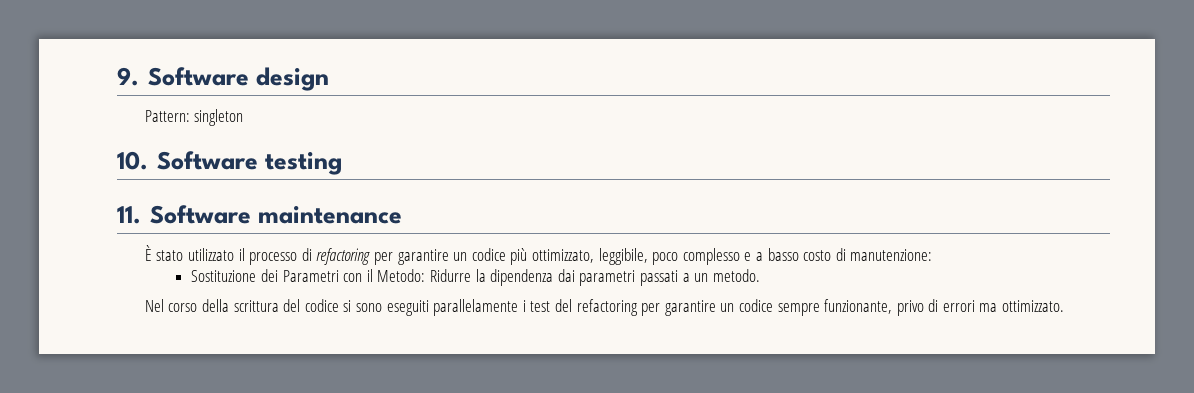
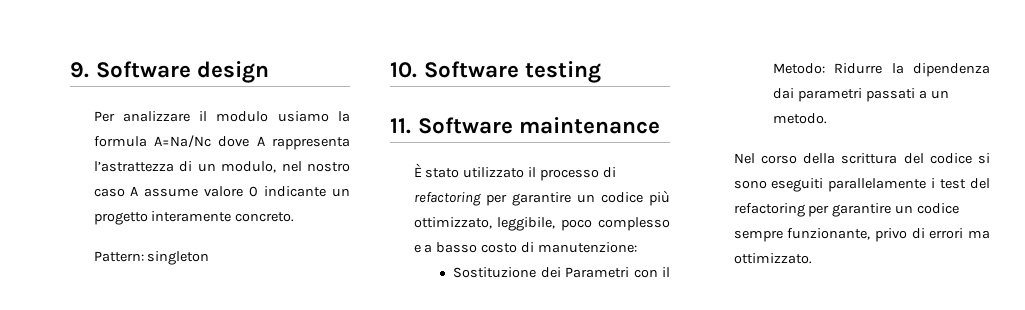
+ Per analizzare il modulo usiamo la formula A=Na/Nc dove A rappresenta l’astrattezza di un modulo, nel nostro caso A assume valore 0 indicante un progetto interamente concreto.

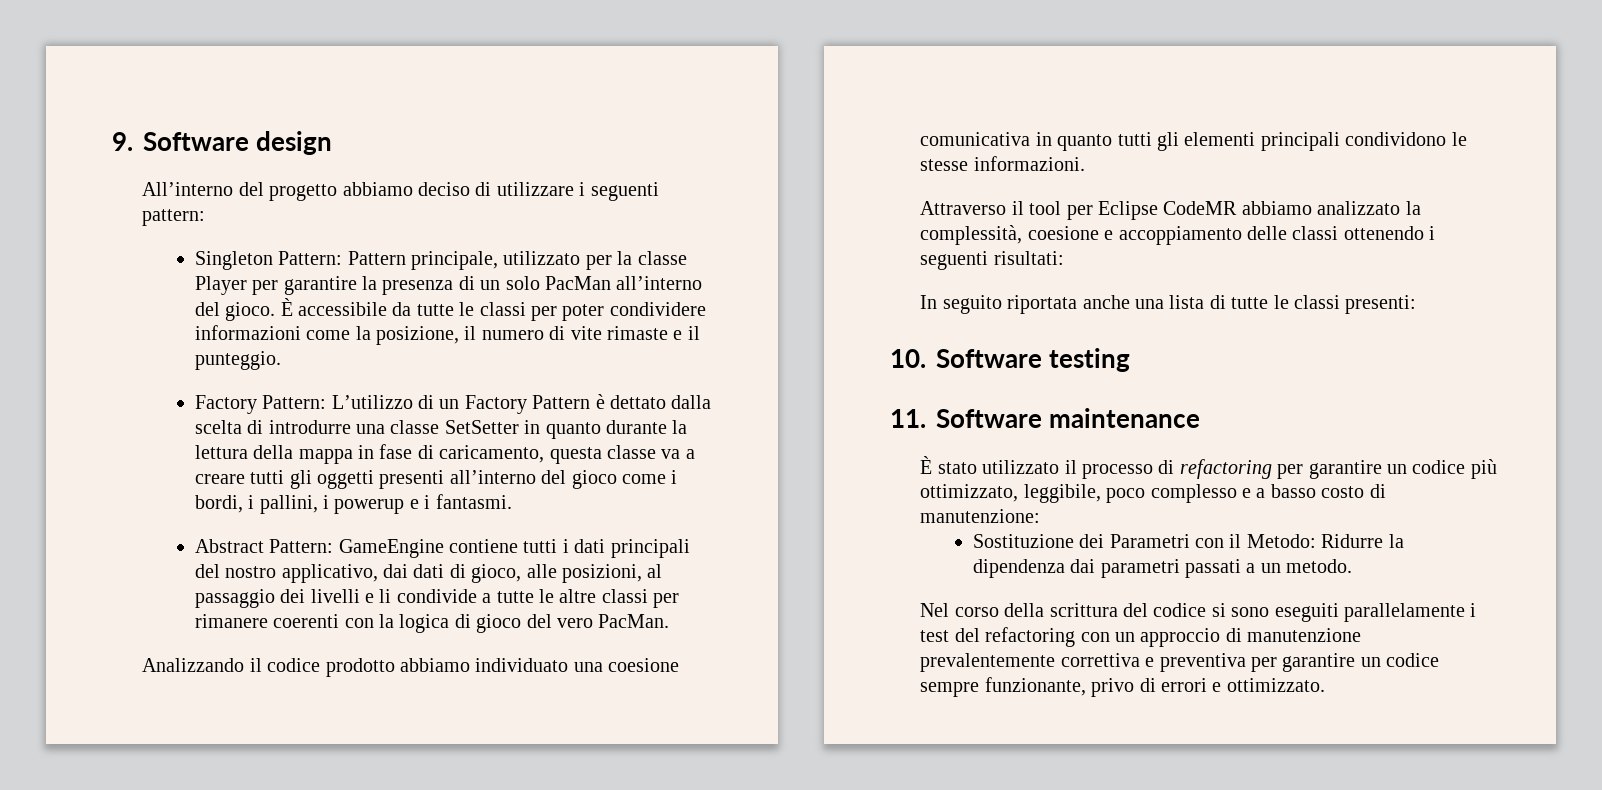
- Per analizzare il modulo usiamo la formula A=Na/Nc dove A rappresenta l’astrattezza di un modulo, nel nostro caso A assume valore 0 indicante un progetto interamente concreto.
- Pattern: singleton
+ All’interno del progetto abbiamo deciso di utilizzare i seguenti pattern:
+ Singleton Pattern: Pattern principale, utilizzato per la classe Player per garantire la presenza di un solo PacMan all’interno del gioco. È accessibile da tutte le classi per poter condividere informazioni come la posizione, il numero di vite rimaste e il punteggio.
+ Factory Pattern: L’utilizzo di un Factory Pattern è dettato dalla scelta di introdurre una classe SetSetter in quanto durante la lettura della mappa in fase di caricamento, questa classe va a creare tutti gli oggetti presenti all’interno del gioco come i bordi, i pallini, i powerup e i fantasmi.
+ Abstract Pattern: GameEngine contiene tutti i dati principali del nostro applicativo, dai dati di gioco, alle posizioni, al passaggio dei livelli e li condivide a tutte le altre classi per rimanere coerenti con la logica di gioco del vero PacMan.
+ Analizzando il codice prodotto abbiamo individuato una coesione comunicativa in quanto tutti gli elementi principali condividono le stesse informazioni.
+ Attraverso il tool per Eclipse CodeMR abbiamo analizzato la complessità, coesione e accoppiamento delle classi ottenendo i seguenti risultati:
+ In seguito riportata anche una lista di tutte le classi presenti:
- Nel corso della scrittura del codice si sono eseguiti parallelamente i test del refactoring per garantire un codice sempre funzionante, privo di errori ma ottimizzato.
+ Nel corso della scrittura del codice si sono eseguiti parallelamente i test del refactoring con un approccio di manutenzione prevalentemente correttiva e preventiva per garantire un codice sempre funzionante, privo di errori e ottimizzato.

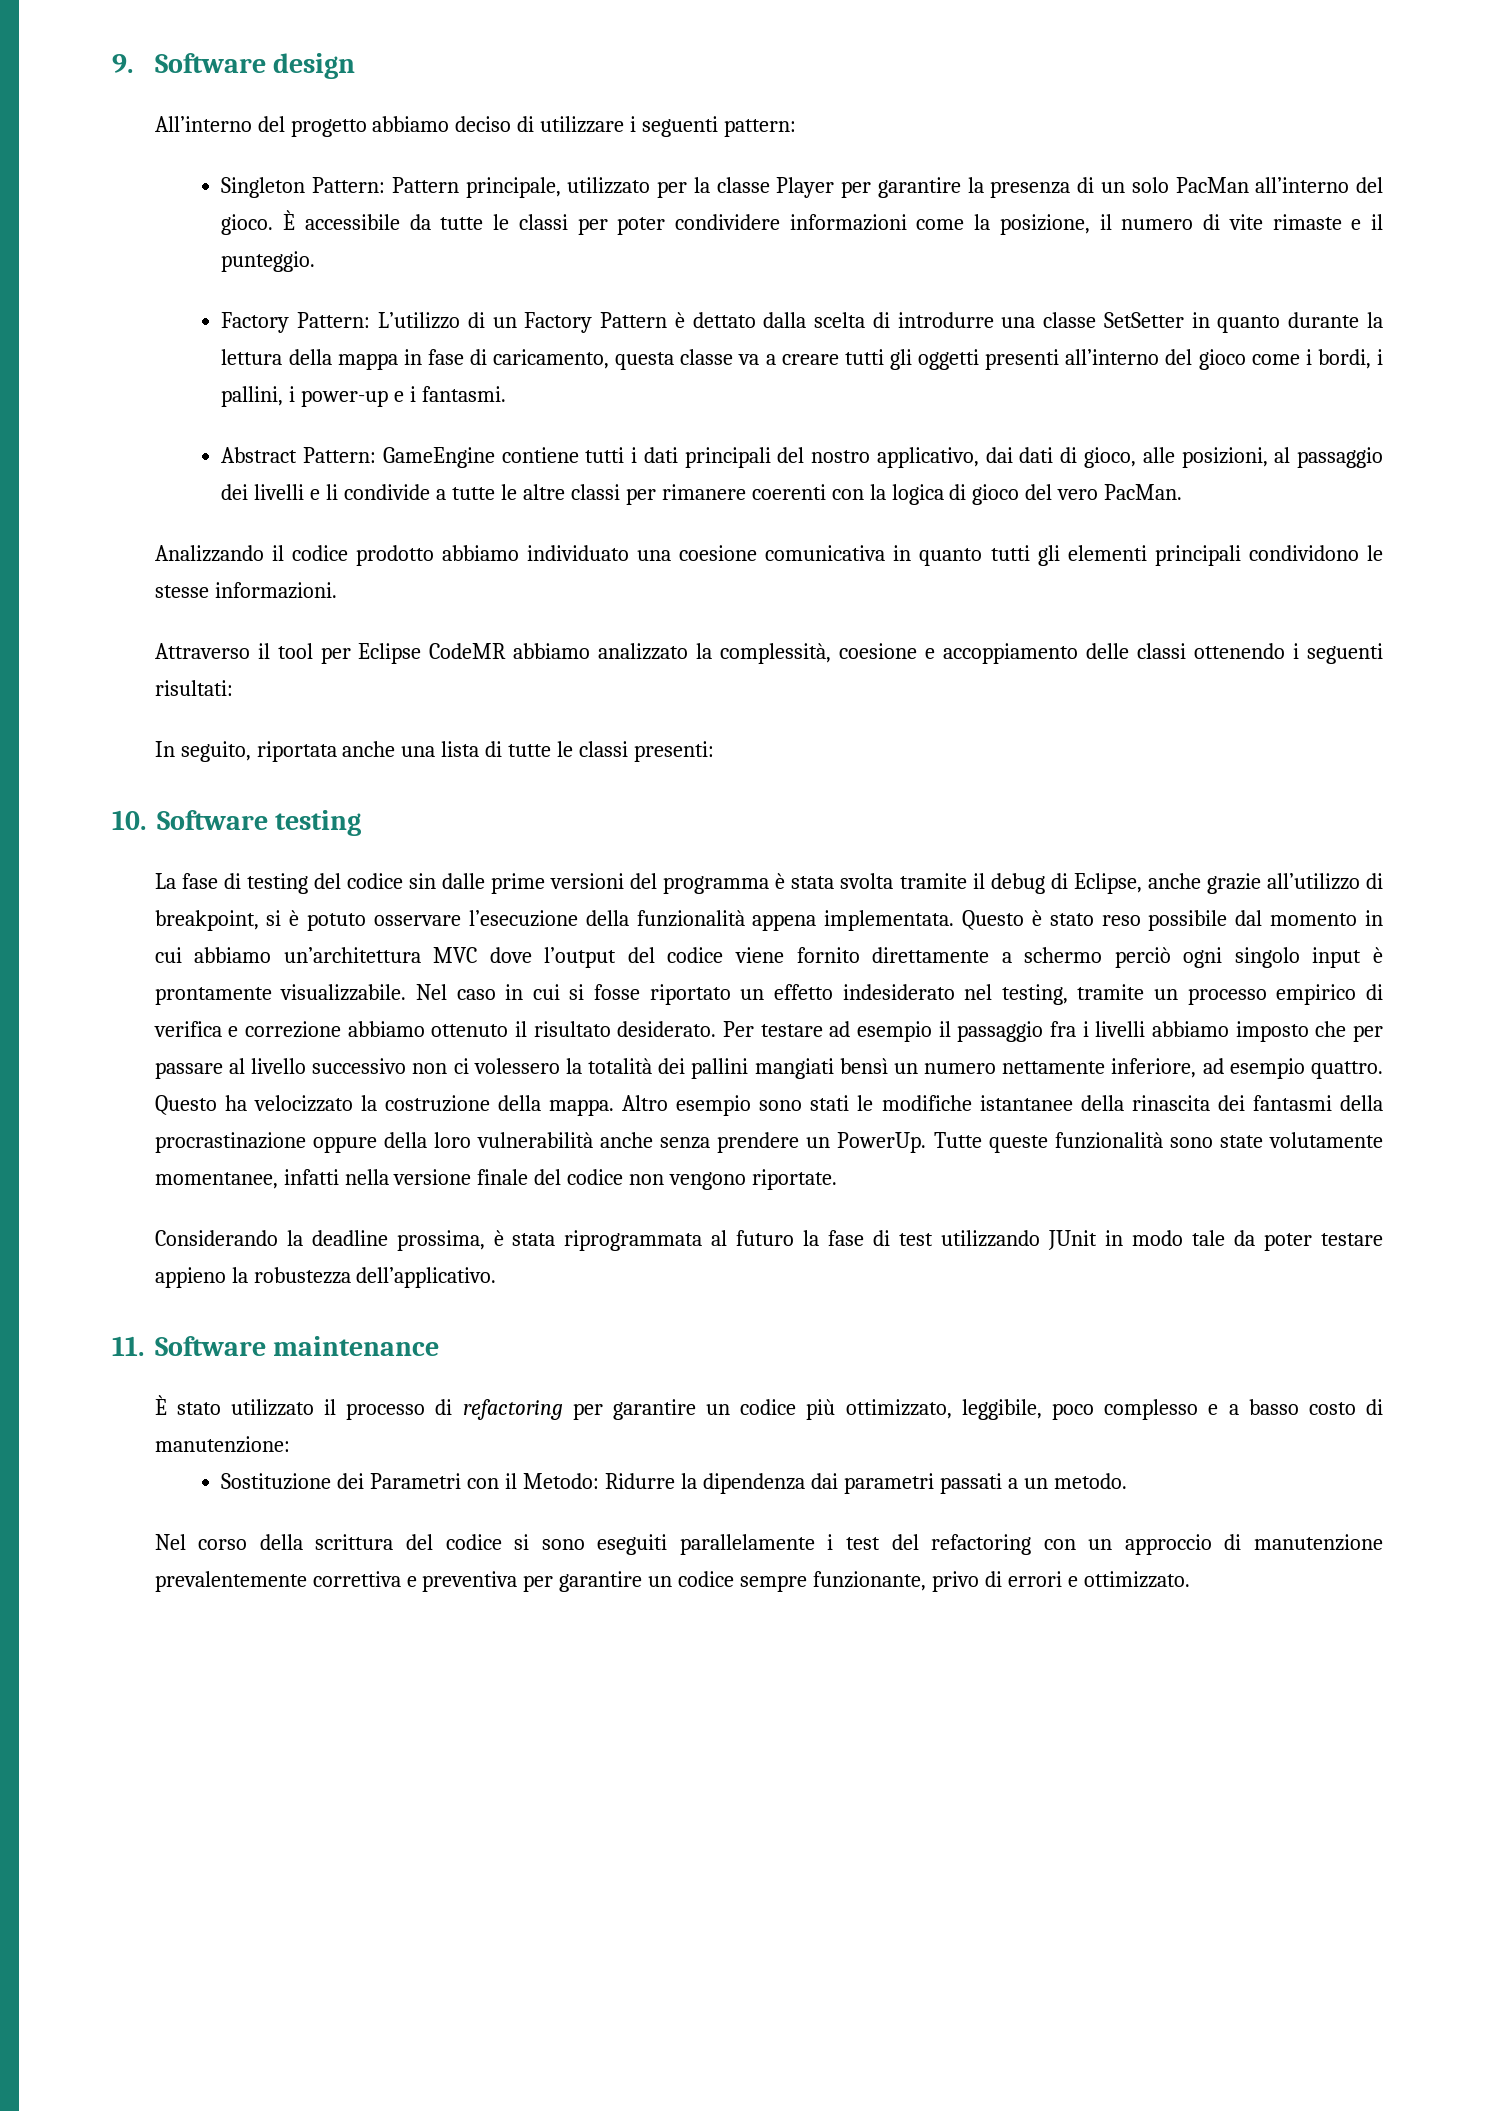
- Factory Pattern: L’utilizzo di un Factory Pattern è dettato dalla scelta di introdurre una classe SetSetter in quanto durante la lettura della mappa in fase di caricamento, questa classe va a creare tutti gli oggetti presenti all’interno del gioco come i bordi, i pallini, i powerup e i fantasmi.
+ Factory Pattern: L’utilizzo di un Factory Pattern è dettato dalla scelta di introdurre una classe SetSetter in quanto durante la lettura della mappa in fase di caricamento, questa classe va a creare tutti gli oggetti presenti all’interno del gioco come i bordi, i pallini, i power-up e i fantasmi.
- In seguito riportata anche una lista di tutte le classi presenti:
+ In seguito, riportata anche una lista di tutte le classi presenti:
+ La fase di testing del codice sin dalle prime versioni del programma è stata svolta tramite il debug di Eclipse, anche grazie all’utilizzo di breakpoint, si è potuto osservare l’esecuzione della funzionalità appena implementata. Questo è stato reso possibile dal momento in cui abbiamo un’architettura MVC dove l’output del codice viene fornito direttamente a schermo perciò ogni singolo input è prontamente visualizzabile. Nel caso in cui si fosse riportato un effetto indesiderato nel testing, tramite un processo empirico di verifica e correzione abbiamo ottenuto il risultato desiderato. Per testare ad esempio il passaggio fra i livelli abbiamo imposto che per passare al livello successivo non ci volessero la totalità dei pallini mangiati bensì un numero nettamente inferiore, ad esempio quattro. Questo ha velocizzato la costruzione della mappa. Altro esempio sono stati le modifiche istantanee della rinascita dei fantasmi della procrastinazione oppure della loro vulnerabilità anche senza prendere un PowerUp. Tutte queste funzionalità sono state volutamente momentanee, infatti nella versione finale del codice non vengono riportate.
+ Considerando la deadline prossima, è stata riprogrammata al futuro la fase di test utilizzando JUnit in modo tale da poter testare appieno la robustezza dell’applicativo.

